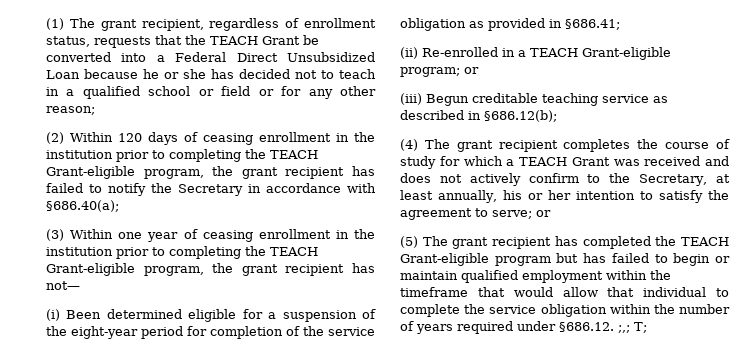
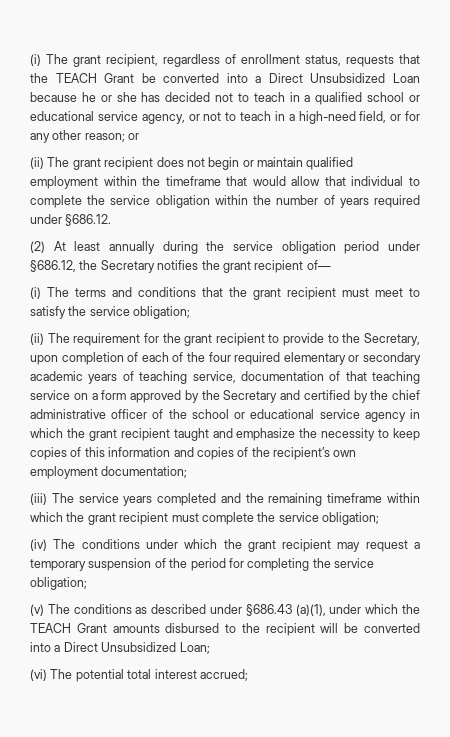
- (1) The grant recipient, regardless of enrollment status, requests that the TEACH Grant be converted into a Federal Direct Unsubsidized Loan because he or she has decided not to teach in a qualified school or field or for any other reason;
- (2) Within 120 days of ceasing enrollment in the institution prior to completing the TEACH Grant-eligible program, the grant recipient has failed to notify the Secretary in accordance with §686.40(a);
- (3) Within one year of ceasing enrollment in the institution prior to completing the TEACH Grant-eligible program, the grant recipient has not—
- (i) Been determined eligible for a suspension of the eight-year period for completion of the service obligation as provided in §686.41;
- (ii) Re-enrolled in a TEACH Grant-eligible program; or
- (iii) Begun creditable teaching service as described in §686.12(b);
- (4) The grant recipient completes the course of study for which a TEACH Grant was received and does not actively confirm to the Secretary, at least annually, his or her intention to satisfy the agreement to serve; or
- (5) The grant recipient has completed the TEACH Grant-eligible program but has failed to begin or maintain qualified employment within the timeframe that would allow that individual to complete the service obligation within the number of years required under §686.12. ;,; T;
+ (i) The grant recipient, regardless of enrollment status, requests that the TEACH Grant be converted into a Direct Unsubsidized Loan because he or she has decided not to teach in a qualified school or educational service agency, or not to teach in a high-need field, or for any other reason; or
+ (ii) The grant recipient does not begin or maintain qualified employment within the timeframe that would allow that individual to complete the service obligation within the number of years required under §686.12.
+ (2) At least annually during the service obligation period under §686.12, the Secretary notifies the grant recipient of—
+ (i) The terms and conditions that the grant recipient must meet to satisfy the service obligation;
+ (ii) The requirement for the grant recipient to provide to the Secretary, upon completion of each of the four required elementary or secondary academic years of teaching service, documentation of that teaching service on a form approved by the Secretary and certified by the chief administrative officer of the school or educational service agency in which the grant recipient taught and emphasize the necessity to keep copies of this information and copies of the recipient’s own employment documentation;
+ (iii) The service years completed and the remaining timeframe within which the grant recipient must complete the service obligation;
+ (iv) The conditions under which the grant recipient may request a temporary suspension of the period for completing the service obligation;
+ (v) The conditions as described under §686.43 (a)(1), under which the TEACH Grant amounts disbursed to the recipient will be converted into a Direct Unsubsidized Loan;
+ (vi) The potential total interest accrued;

